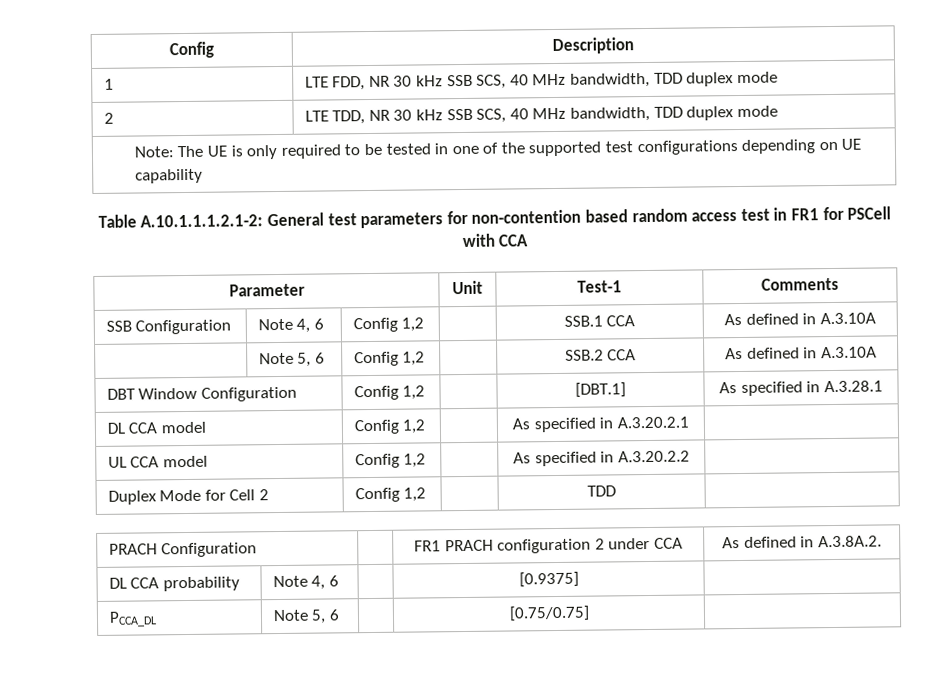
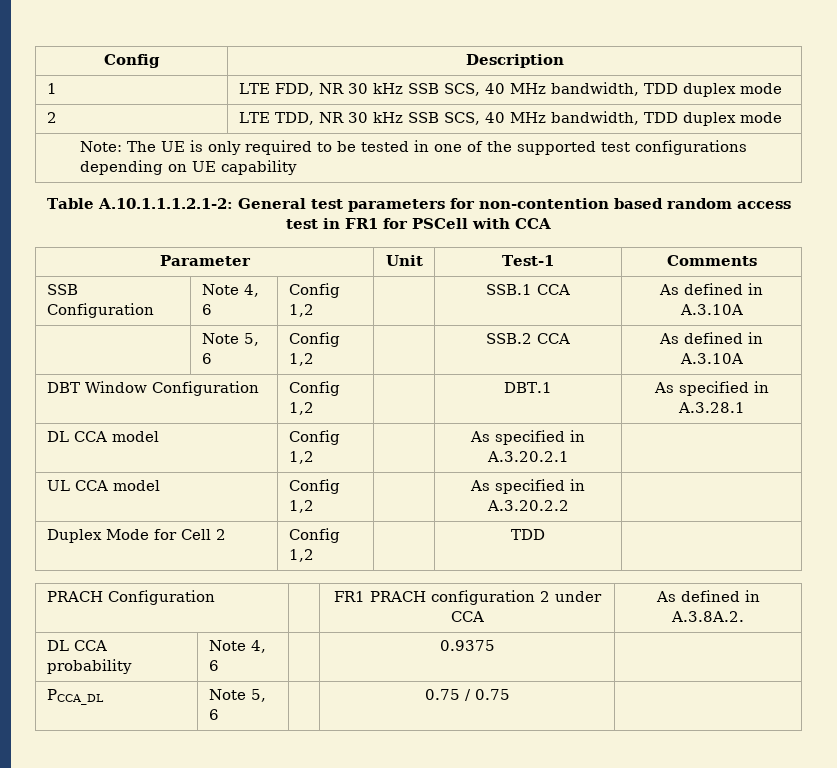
- DBT Window Configuration | Config 1,2 | | [DBT.1] | As specified in A.3.28.1
+ DBT Window Configuration | Config 1,2 | | DBT.1 | As specified in A.3.28.1
- DL CCA probability | Note 4, 6 | | [0.9375] |
+ DL CCA probability | Note 4, 6 | | 0.9375 |
- PCCA_DL | Note 5, 6 | | [0.75/0.75] |
+ PCCA_DL | Note 5, 6 | | 0.75 / 0.75 |

